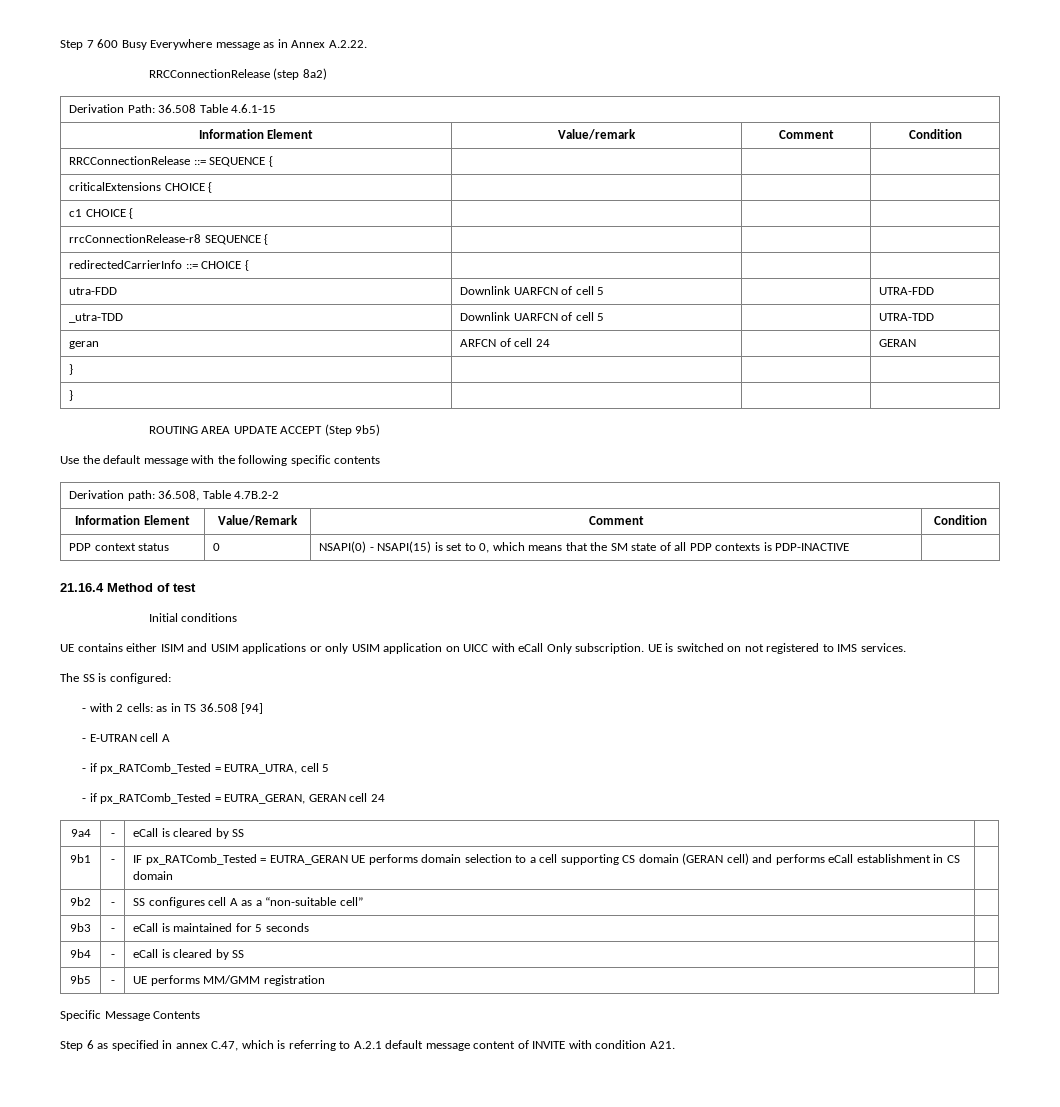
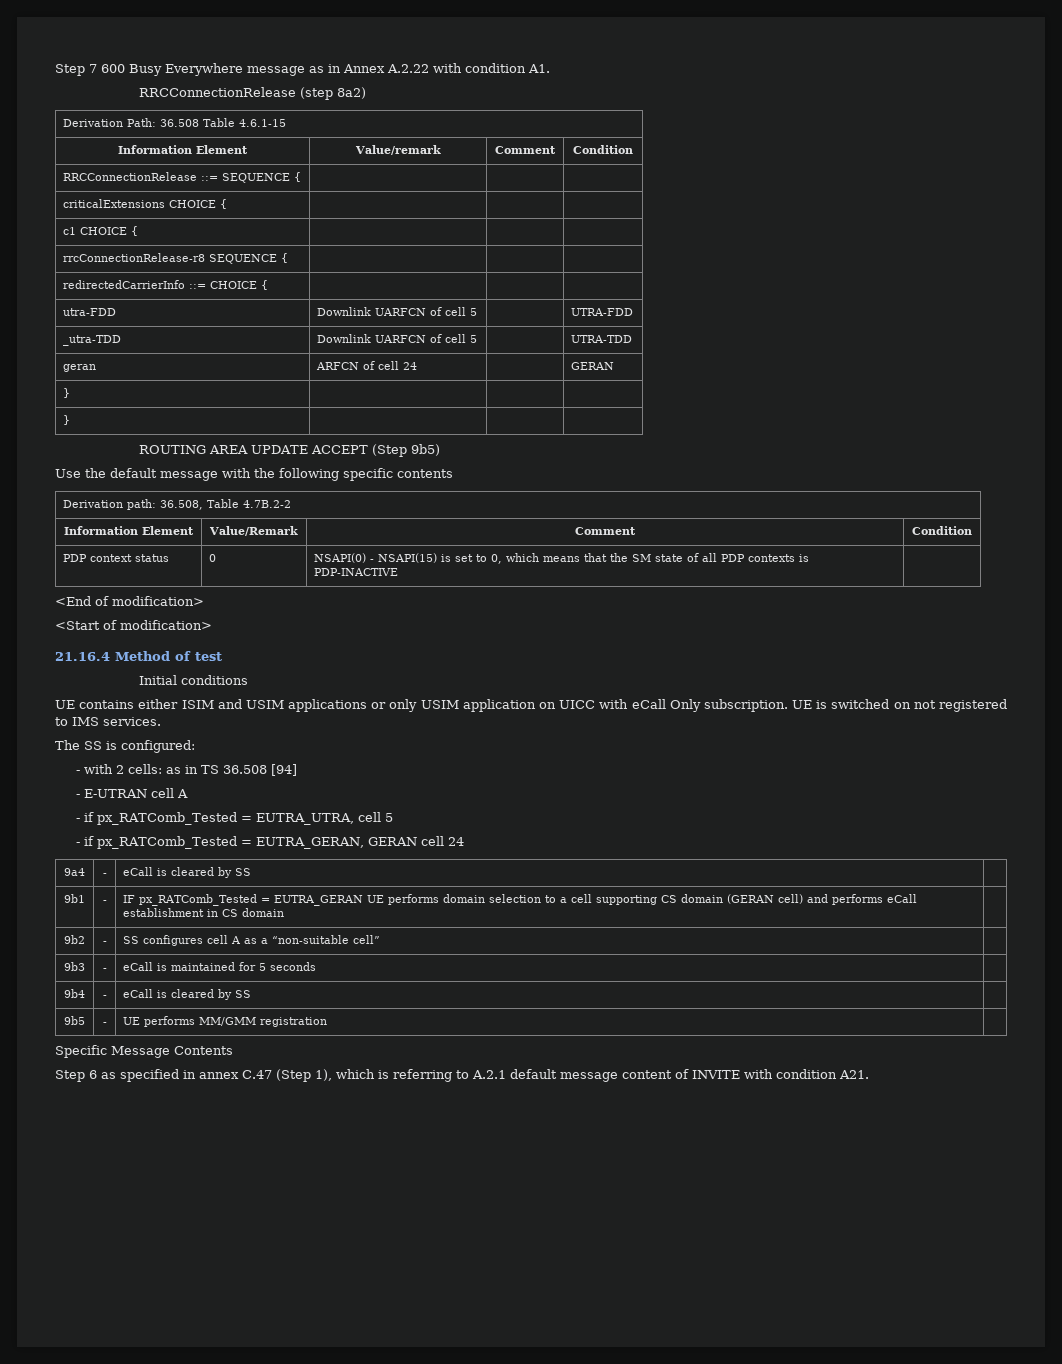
- Step 7 600 Busy Everywhere message as in Annex A.2.22.
+ Step 7 600 Busy Everywhere message as in Annex A.2.22 with condition A1.
+ <End of modification>
+ <Start of modification>
- Step 6 as specified in annex C.47, which is referring to A.2.1 default message content of INVITE with condition A21.
+ Step 6 as specified in annex C.47 (Step 1), which is referring to A.2.1 default message content of INVITE with condition A21.

